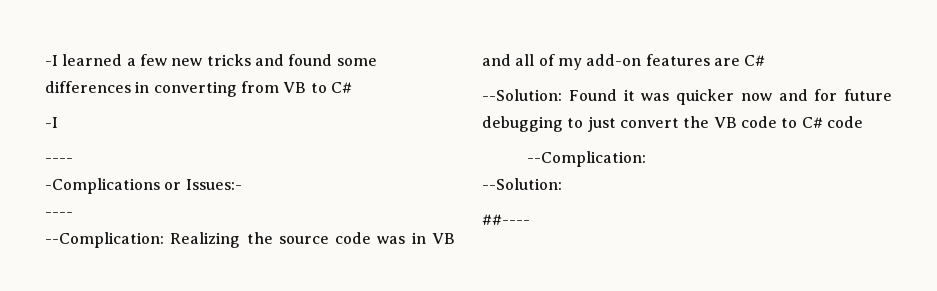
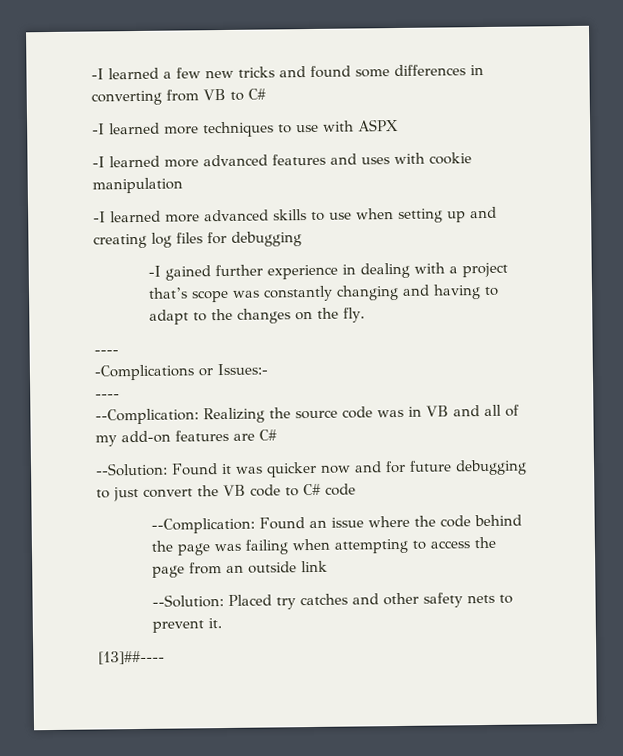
  -I learned a few new tricks and found some differences in converting from VB to C#
- -I
+ -I learned more techniques to use with ASPX
+ -I learned more advanced features and uses with cookie manipulation
+ -I learned more advanced skills to use when setting up and creating log files for debugging
+ -I gained further experience in dealing with a project that’s scope was constantly changing and having to adapt to the changes on the fly.
  --Solution: Found it was quicker now and for future debugging to just convert the VB code to C# code
- --Complication:
- --Solution:
- ##----
+ --Complication: Found an issue where the code behind the page was failing when attempting to access the page from an outside link
+ --Solution: Placed try catches and other safety nets to prevent it.
+ [13]##----

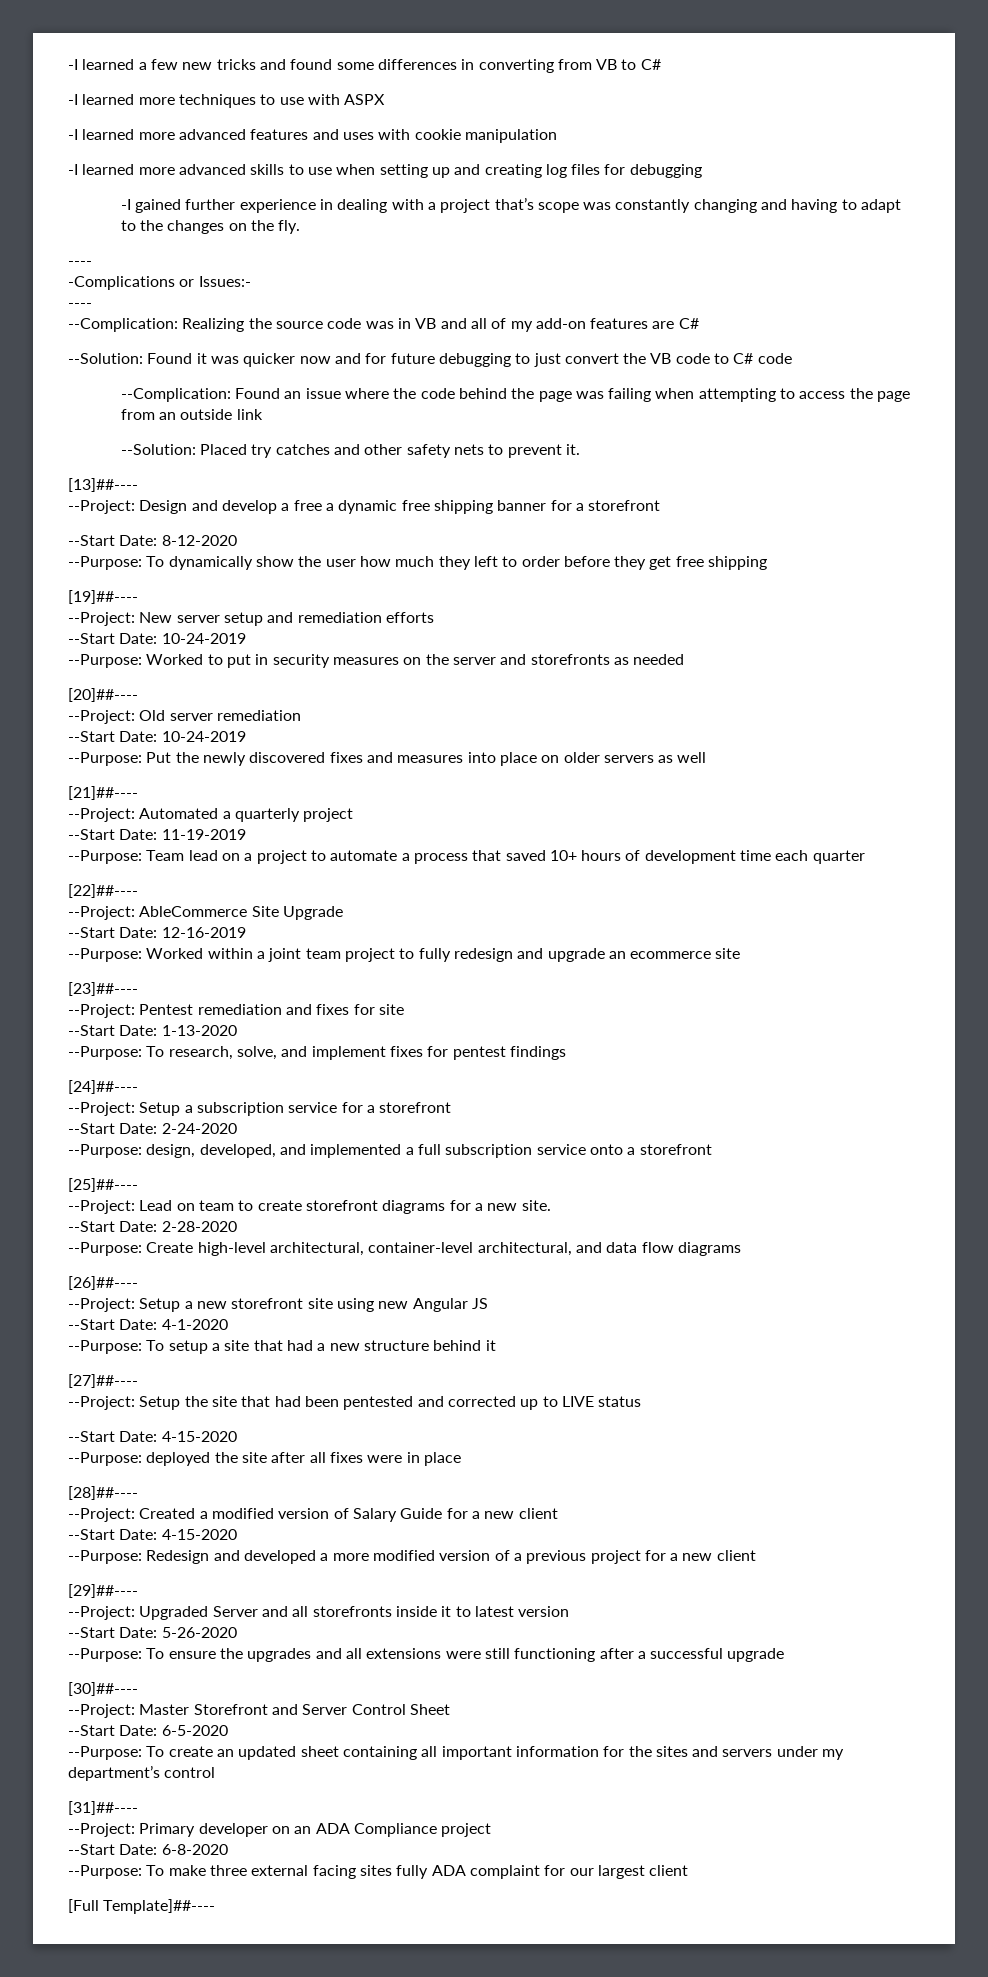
+ --Project: Design and develop a free a dynamic free shipping banner for a storefront
+ --Start Date: 8-12-2020
+ --Purpose: To dynamically show the user how much they left to order before they get free shipping
+ [19]##----
+ --Project: New server setup and remediation efforts
+ --Start Date: 10-24-2019
+ --Purpose: Worked to put in security measures on the server and storefronts as needed
+ [20]##----
+ --Project: Old server remediation
+ --Start Date: 10-24-2019
+ --Purpose: Put the newly discovered fixes and measures into place on older servers as well
+ [21]##----
+ --Project: Automated a quarterly project
+ --Start Date: 11-19-2019
+ --Purpose: Team lead on a project to automate a process that saved 10+ hours of development time each quarter
+ [22]##----
+ --Project: AbleCommerce Site Upgrade
+ --Start Date: 12-16-2019
+ --Purpose: Worked within a joint team project to fully redesign and upgrade an ecommerce site
+ [23]##----
+ --Project: Pentest remediation and fixes for site
+ --Start Date: 1-13-2020
+ --Purpose: To research, solve, and implement fixes for pentest findings
+ [24]##----
+ --Project: Setup a subscription service for a storefront
+ --Start Date: 2-24-2020
+ --Purpose: design, developed, and implemented a full subscription service onto a storefront
+ [25]##----
+ --Project: Lead on team to create storefront diagrams for a new site.
+ --Start Date: 2-28-2020
+ --Purpose: Create high-level architectural, container-level architectural, and data flow diagrams
+ [26]##----
+ --Project: Setup a new storefront site using new Angular JS
+ --Start Date: 4-1-2020
+ --Purpose: To setup a site that had a new structure behind it
+ [27]##----
+ --Project: Setup the site that had been pentested and corrected up to LIVE status
+ --Start Date: 4-15-2020
+ --Purpose: deployed the site after all fixes were in place
+ [28]##----
+ --Project: Created a modified version of Salary Guide for a new client
+ --Start Date: 4-15-2020
+ --Purpose: Redesign and developed a more modified version of a previous project for a new client
+ [29]##----
+ --Project: Upgraded Server and all storefronts inside it to latest version
+ --Start Date: 5-26-2020
+ --Purpose: To ensure the upgrades and all extensions were still functioning after a successful upgrade
+ [30]##----
+ --Project: Master Storefront and Server Control Sheet
+ --Start Date: 6-5-2020
+ --Purpose: To create an updated sheet containing all important information for the sites and servers under my department’s control
+ [31]##----
+ --Project: Primary developer on an ADA Compliance project
+ --Start Date: 6-8-2020
+ --Purpose: To make three external facing sites fully ADA complaint for our largest client
+ [Full Template]##----

